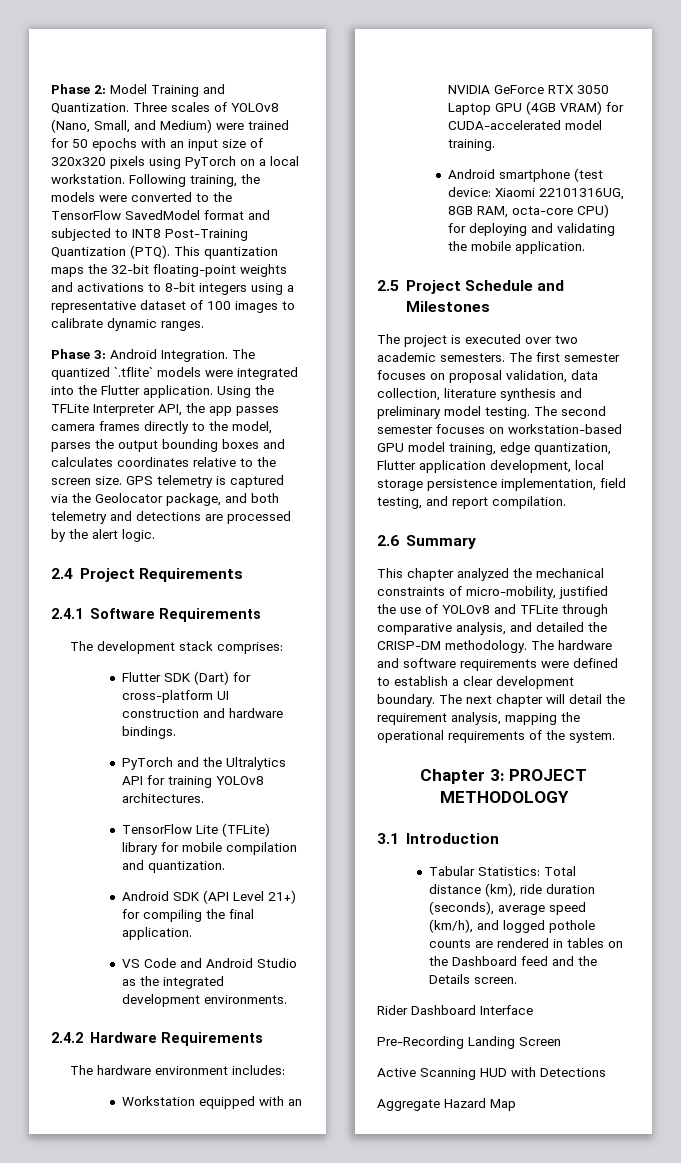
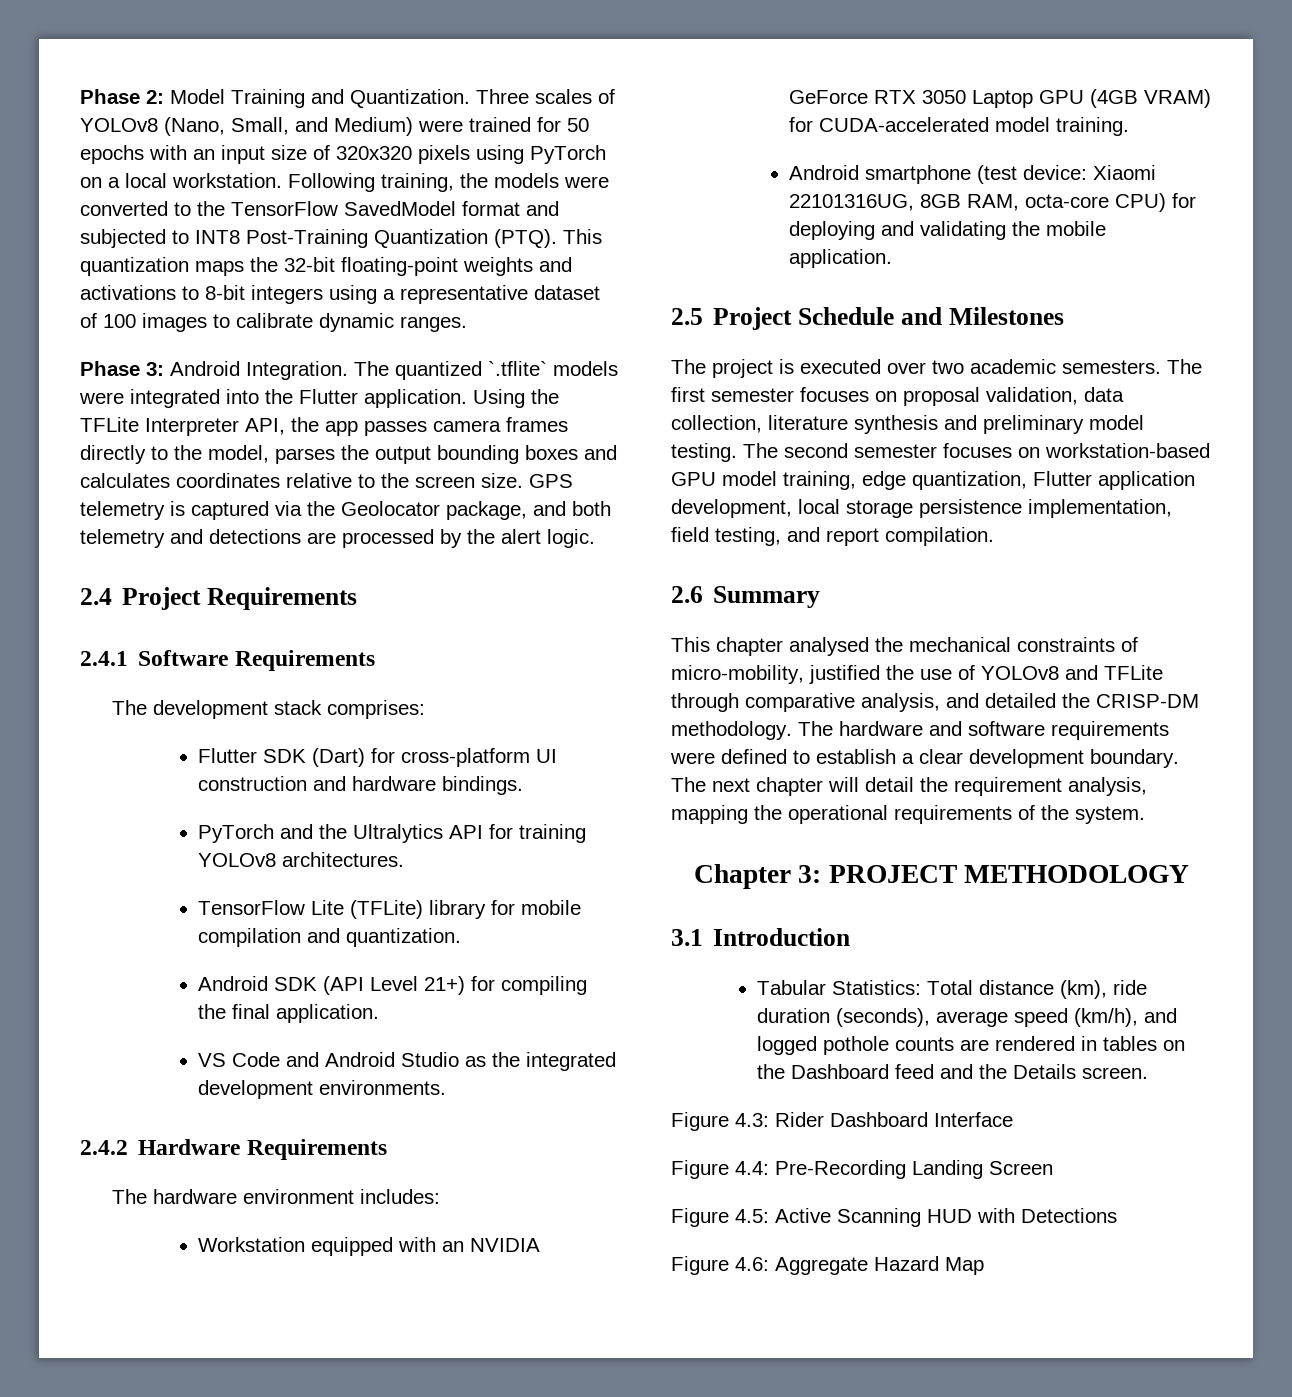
- This chapter analyzed the mechanical constraints of micro-mobility, justified the use of YOLOv8 and TFLite through comparative analysis, and detailed the CRISP-DM methodology.
+ This chapter analysed the mechanical constraints of micro-mobility, justified the use of YOLOv8 and TFLite through comparative analysis, and detailed the CRISP-DM methodology.
- Rider Dashboard Interface
+ Figure 4.3: Rider Dashboard Interface
- Pre-Recording Landing Screen
+ Figure 4.4: Pre-Recording Landing Screen
- Active Scanning HUD with Detections
+ Figure 4.5: Active Scanning HUD with Detections
- Aggregate Hazard Map
+ Figure 4.6: Aggregate Hazard Map

